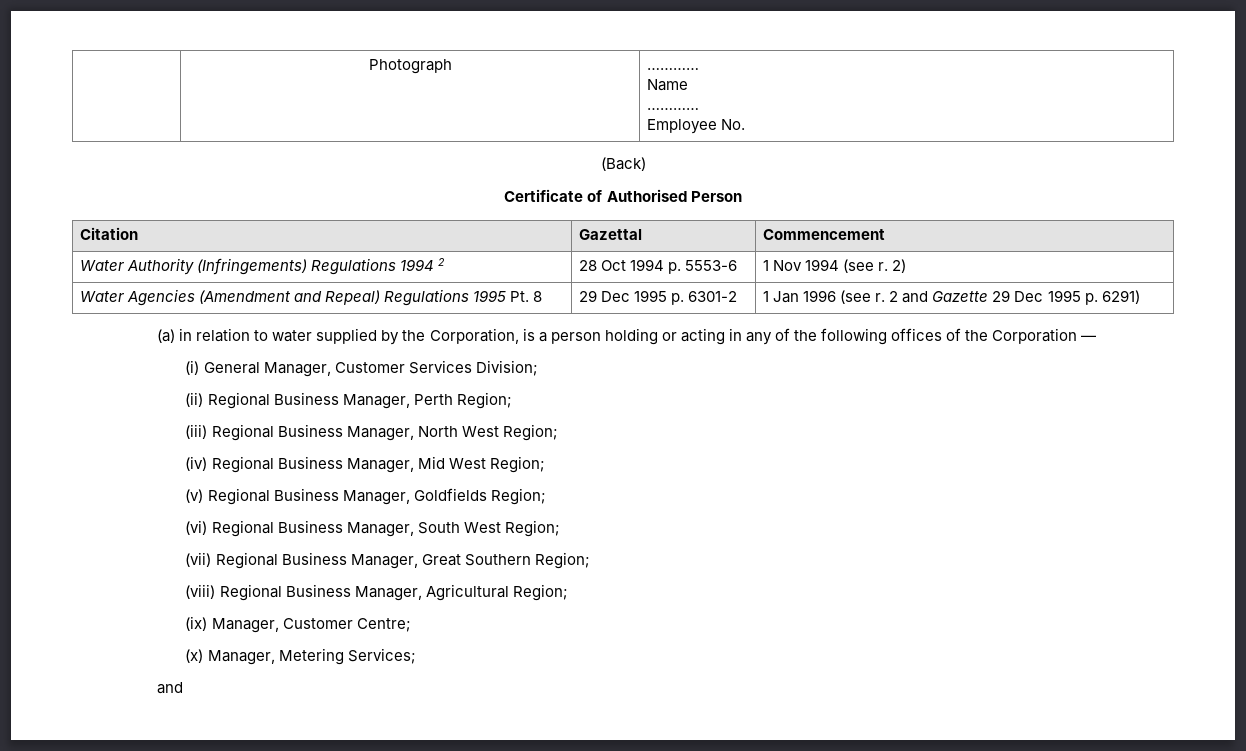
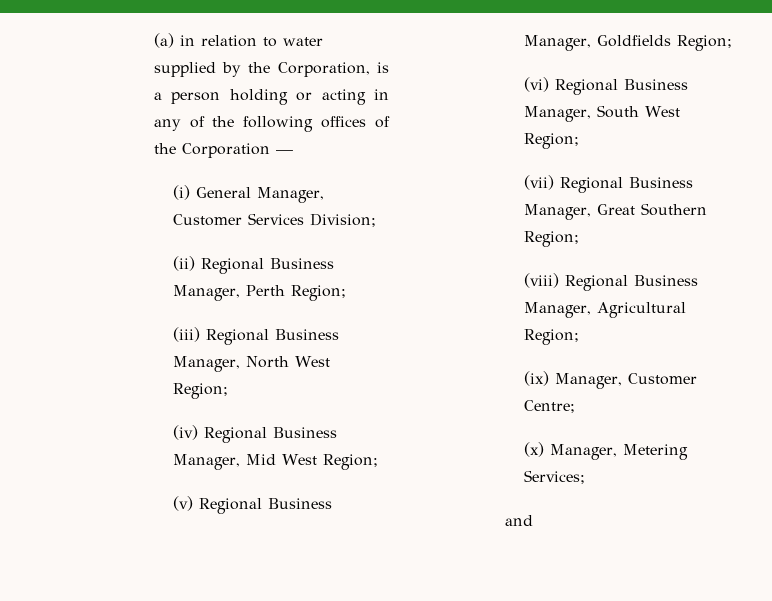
- | Photograph | …………
- Name
- …………
- Employee No.
- (Back)
- Certificate of Authorised Person
- Citation | Gazettal | Commencement
- Water Authority (Infringements) Regulations 1994 2 | 28 Oct 1994 p. 5553-6 | 1 Nov 1994 (see r. 2)
- Water Agencies (Amendment and Repeal) Regulations 1995 Pt. 8 | 29 Dec 1995 p. 6301-2 | 1 Jan 1996 (see r. 2 and Gazette 29 Dec 1995 p. 6291)

